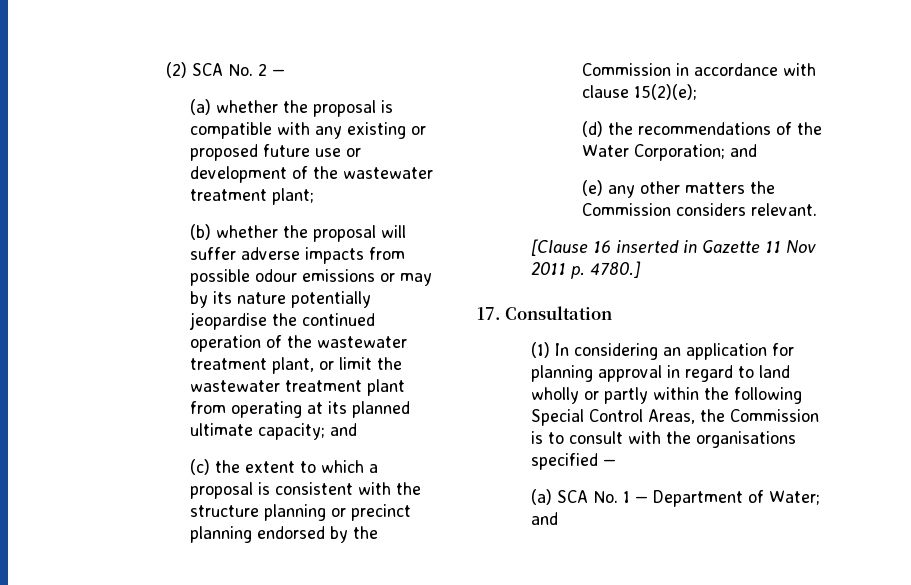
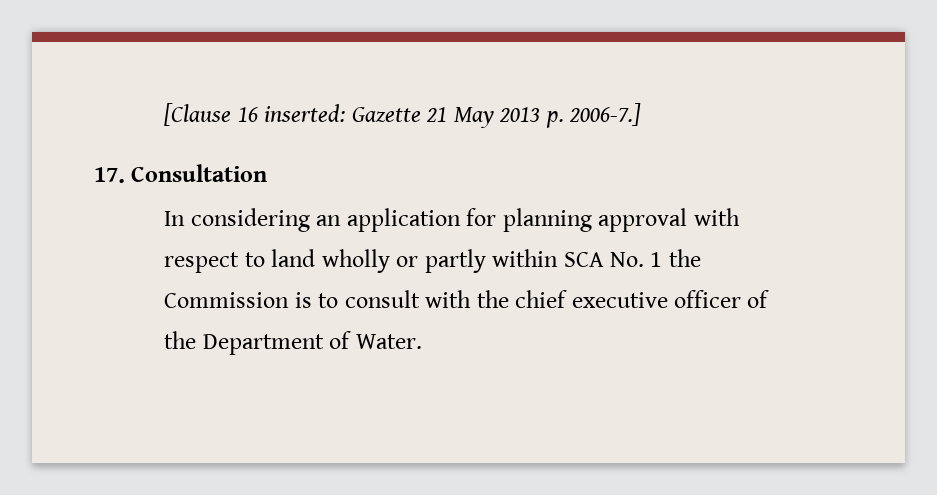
- (2) SCA No. 2 —
- (a) whether the proposal is compatible with any existing or proposed future use or development of the wastewater treatment plant;
- (b) whether the proposal will suffer adverse impacts from possible odour emissions or may by its nature potentially jeopardise the continued operation of the wastewater treatment plant, or limit the wastewater treatment plant from operating at its planned ultimate capacity; and
- (c) the extent to which a proposal is consistent with the structure planning or precinct planning endorsed by the Commission in accordance with clause 15(2)(e);
- (d) the recommendations of the Water Corporation; and
- (e) any other matters the Commission considers relevant.
- [Clause 16 inserted in Gazette 11 Nov 2011 p. 4780.]
+ [Clause 16 inserted: Gazette 21 May 2013 p. 2006-7.]
- (1) In considering an application for planning approval in regard to land wholly or partly within the following Special Control Areas, the Commission is to consult with the organisations specified —
- (a) SCA No. 1 — Department of Water; and
+ In considering an application for planning approval with respect to land wholly or partly within SCA No. 1 the Commission is to consult with the chief executive officer of the Department of Water.

